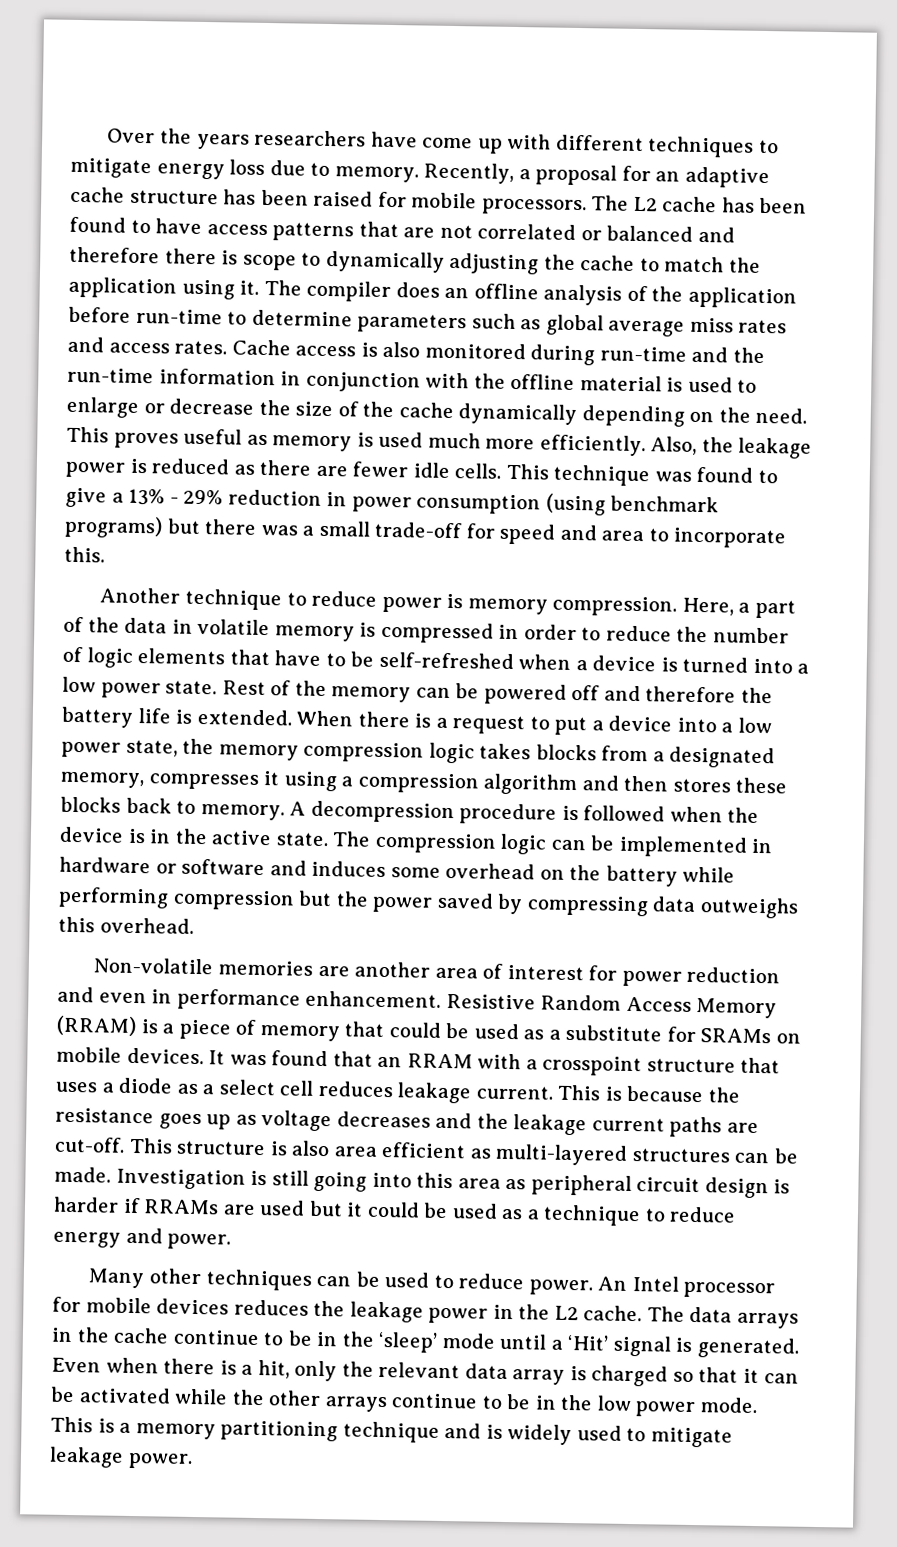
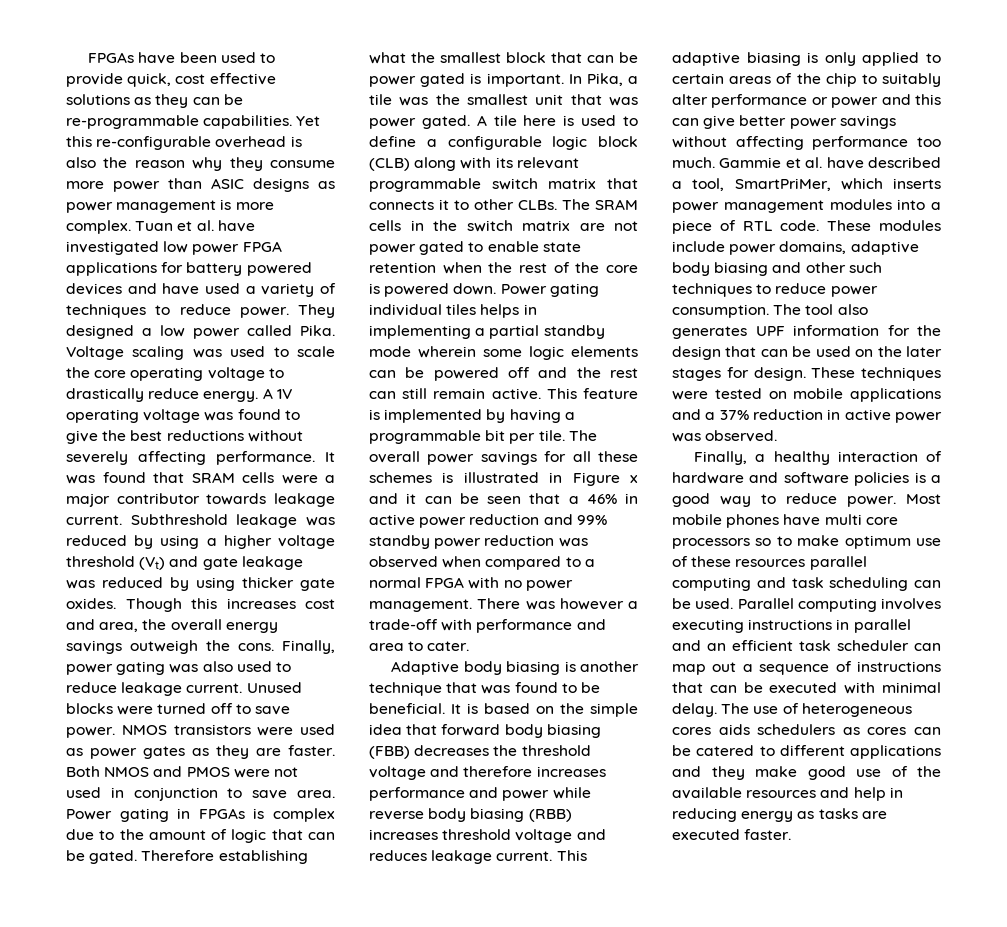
- Over the years researchers have come up with different techniques to mitigate energy loss due to memory. Recently, a proposal for an adaptive cache structure has been raised for mobile processors. The L2 cache has been found to have access patterns that are not correlated or balanced and therefore there is scope to dynamically adjusting the cache to match the application using it. The compiler does an offline analysis of the application before run-time to determine parameters such as global average miss rates and access rates. Cache access is also monitored during run-time and the run-time information in conjunction with the offline material is used to enlarge or decrease the size of the cache dynamically depending on the need. This proves useful as memory is used much more efficiently. Also, the leakage power is reduced as there are fewer idle cells. This technique was found to give a 13% - 29% reduction in power consumption (using benchmark programs) but there was a small trade-off for speed and area to incorporate this.
- Another technique to reduce power is memory compression. Here, a part of the data in volatile memory is compressed in order to reduce the number of logic elements that have to be self-refreshed when a device is turned into a low power state. Rest of the memory can be powered off and therefore the battery life is extended. When there is a request to put a device into a low power state, the memory compression logic takes blocks from a designated memory, compresses it using a compression algorithm and then stores these blocks back to memory. A decompression procedure is followed when the device is in the active state. The compression logic can be implemented in hardware or software and induces some overhead on the battery while performing compression but the power saved by compressing data outweighs this overhead.
- Non-volatile memories are another area of interest for power reduction and even in performance enhancement. Resistive Random Access Memory (RRAM) is a piece of memory that could be used as a substitute for SRAMs on mobile devices. It was found that an RRAM with a crosspoint structure that uses a diode as a select cell reduces leakage current. This is because the resistance goes up as voltage decreases and the leakage current paths are cut-off. This structure is also area efficient as multi-layered structures can be made. Investigation is still going into this area as peripheral circuit design is harder if RRAMs are used but it could be used as a technique to reduce energy and power.
- Many other techniques can be used to reduce power. An Intel processor for mobile devices reduces the leakage power in the L2 cache. The data arrays in the cache continue to be in the ‘sleep’ mode until a ‘Hit’ signal is generated. Even when there is a hit, only the relevant data array is charged so that it can be activated while the other arrays continue to be in the low power mode. This is a memory partitioning technique and is widely used to mitigate leakage power.
+ FPGAs have been used to provide quick, cost effective solutions as they can be re-programmable capabilities. Yet this re-configurable overhead is also the reason why they consume more power than ASIC designs as power management is more complex. Tuan et al. have investigated low power FPGA applications for battery powered devices and have used a variety of techniques to reduce power. They designed a low power called Pika. Voltage scaling was used to scale the core operating voltage to drastically reduce energy. A 1V operating voltage was found to give the best reductions without severely affecting performance. It was found that SRAM cells were a major contributor towards leakage current. Subthreshold leakage was reduced by using a higher voltage threshold (Vt) and gate leakage was reduced by using thicker gate oxides. Though this increases cost and area, the overall energy savings outweigh the cons. Finally, power gating was also used to reduce leakage current. Unused blocks were turned off to save power. NMOS transistors were used as power gates as they are faster. Both NMOS and PMOS were not used in conjunction to save area. Power gating in FPGAs is complex due to the amount of logic that can be gated. Therefore establishing what the smallest block that can be power gated is important. In Pika, a tile was the smallest unit that was power gated. A tile here is used to define a configurable logic block (CLB) along with its relevant programmable switch matrix that connects it to other CLBs. The SRAM cells in the switch matrix are not power gated to enable state retention when the rest of the core is powered down. Power gating individual tiles helps in implementing a partial standby mode wherein some logic elements can be powered off and the rest can still remain active. This feature is implemented by having a programmable bit per tile. The overall power savings for all these schemes is illustrated in Figure x and it can be seen that a 46% in active power reduction and 99% standby power reduction was observed when compared to a normal FPGA with no power management. There was however a trade-off with performance and area to cater.
+ Adaptive body biasing is another technique that was found to be beneficial. It is based on the simple idea that forward body biasing (FBB) decreases the threshold voltage and therefore increases performance and power while reverse body biasing (RBB) increases threshold voltage and reduces leakage current. This adaptive biasing is only applied to certain areas of the chip to suitably alter performance or power and this can give better power savings without affecting performance too much. Gammie et al. have described a tool, SmartPriMer, which inserts power management modules into a piece of RTL code. These modules include power domains, adaptive body biasing and other such techniques to reduce power consumption. The tool also generates UPF information for the design that can be used on the later stages for design. These techniques were tested on mobile applications and a 37% reduction in active power was observed.
+ Finally, a healthy interaction of hardware and software policies is a good way to reduce power. Most mobile phones have multi core processors so to make optimum use of these resources parallel computing and task scheduling can be used. Parallel computing involves executing instructions in parallel and an efficient task scheduler can map out a sequence of instructions that can be executed with minimal delay. The use of heterogeneous cores aids schedulers as cores can be catered to different applications and they make good use of the available resources and help in reducing energy as tasks are executed faster.

